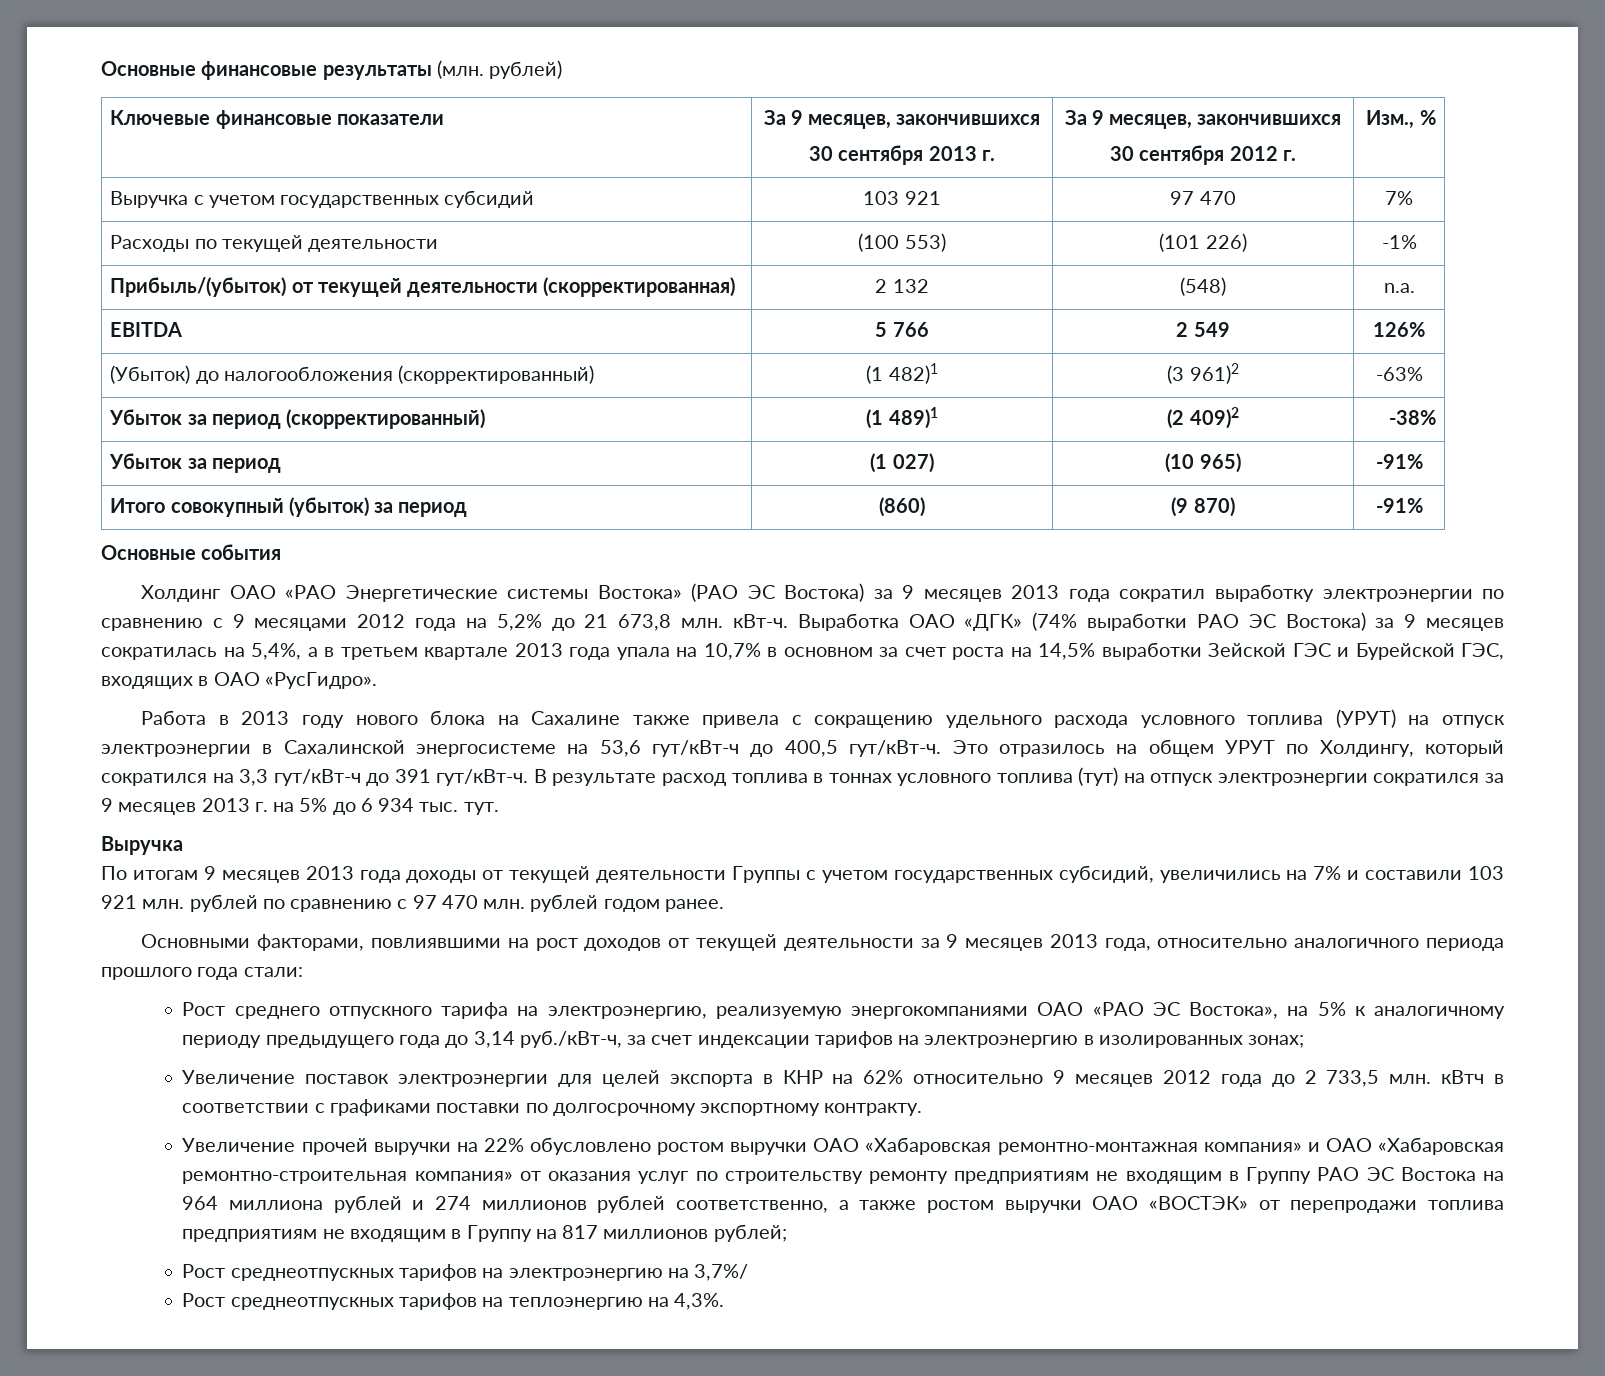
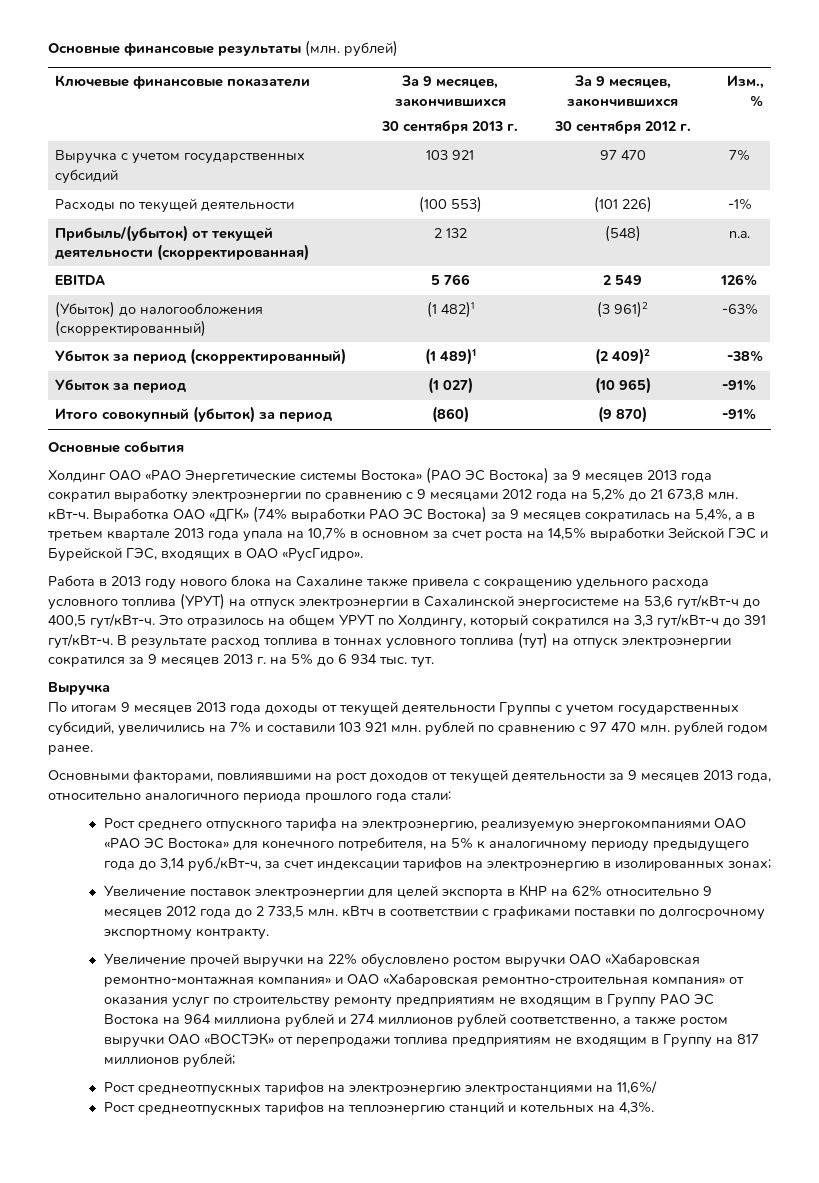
- Рост среднего отпускного тарифа на электроэнергию, реализуемую энергокомпаниями ОАО «РАО ЭС Востока», на 5% к аналогичному периоду предыдущего года до 3,14 руб./кВт-ч, за счет индексации тарифов на электроэнергию в изолированных зонах;
+ Рост среднего отпускного тарифа на электроэнергию, реализуемую энергокомпаниями ОАО «РАО ЭС Востока» для конечного потребителя, на 5% к аналогичному периоду предыдущего года до 3,14 руб./кВт-ч, за счет индексации тарифов на электроэнергию в изолированных зонах;
- Рост среднеотпускных тарифов на электроэнергию на 3,7%/
+ Рост среднеотпускных тарифов на электроэнергию электростанциями на 11,6%/
- Рост среднеотпускных тарифов на теплоэнергию на 4,3%.
+ Рост среднеотпускных тарифов на теплоэнергию станций и котельных на 4,3%.

